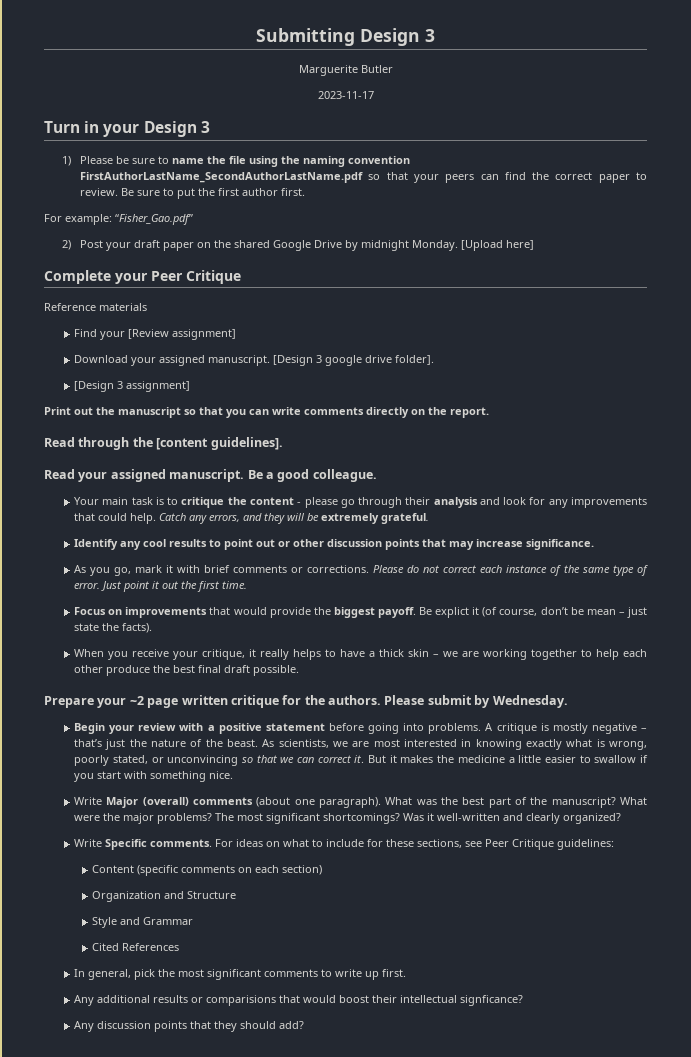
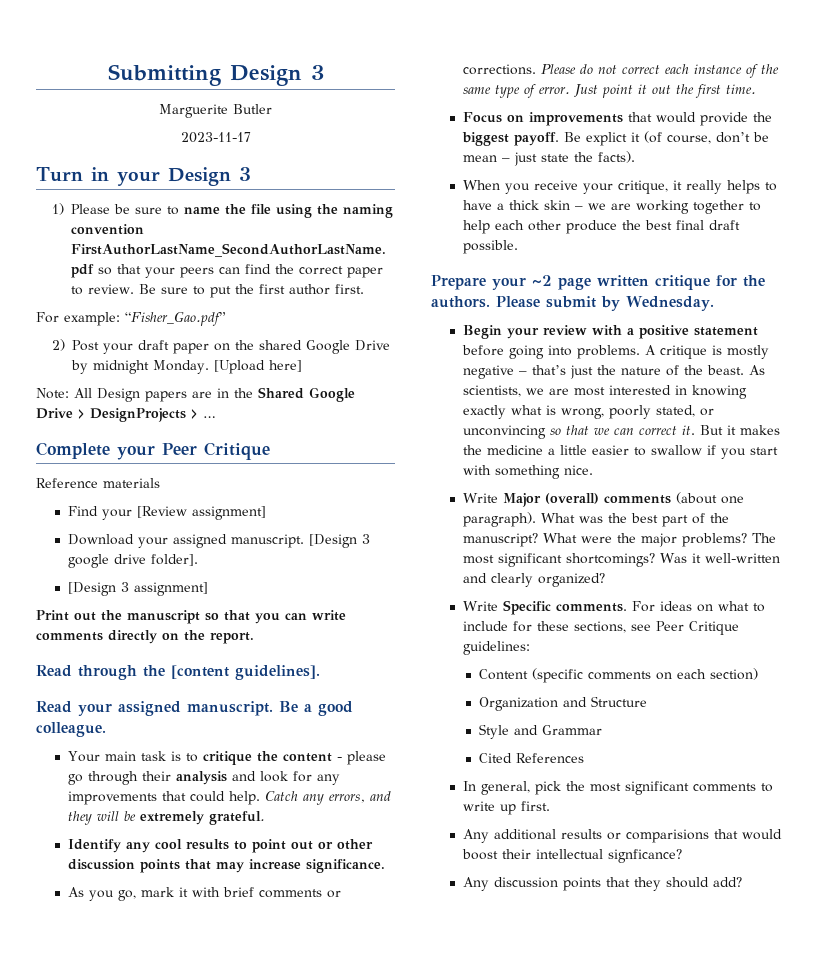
+ Note: All Design papers are in the Shared Google Drive > DesignProjects > …

